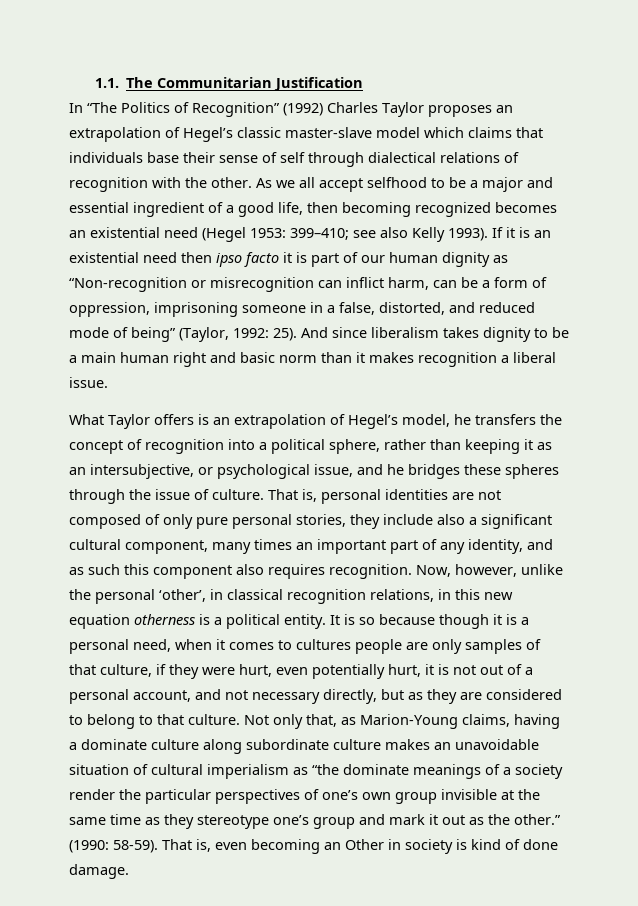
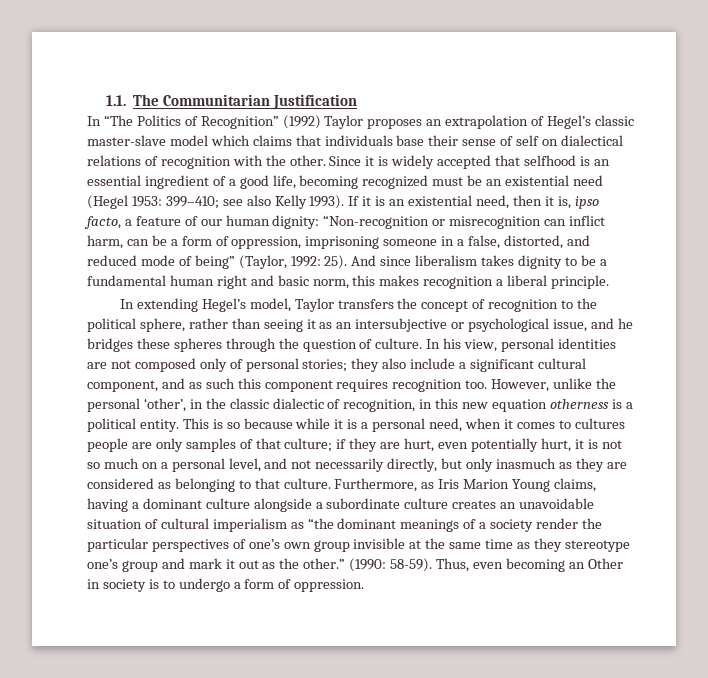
- In “The Politics of Recognition” (1992) Charles Taylor proposes an extrapolation of Hegel’s classic master-slave model which claims that individuals base their sense of self through dialectical relations of recognition with the other.
+ In “The Politics of Recognition” (1992) Taylor proposes an extrapolation of Hegel’s classic master-slave model which claims that individuals base their sense of self on dialectical relations of recognition with the other.
- As we all accept selfhood to be a major and essential ingredient of a good life, then becoming recognized becomes an existential need (Hegel 1953: 399–410; see also Kelly 1993).
+ Since it is widely accepted that selfhood is an essential ingredient of a good life, becoming recognized must be an existential need (Hegel 1953: 399–410; see also Kelly 1993).
- If it is an existential need then ipso facto it is part of our human dignity as “Non-recognition or misrecognition can inflict harm, can be a form of oppression, imprisoning someone in a false, distorted, and reduced mode of being” (Taylor, 1992: 25).
+ If it is an existential need, then it is, ipso facto, a feature of our human dignity: “Non-recognition or misrecognition can inflict harm, can be a form of oppression, imprisoning someone in a false, distorted, and reduced mode of being” (Taylor, 1992: 25).
- And since liberalism takes dignity to be a main human right and basic norm than it makes recognition a liberal issue.
- What Taylor offers is an extrapolation of Hegel’s model, he transfers the concept of recognition into a political sphere, rather than keeping it as an intersubjective, or psychological issue, and he bridges these spheres through the issue of culture.
+ And since liberalism takes dignity to be a fundamental human right and basic norm, this makes recognition a liberal principle.
+ In extending Hegel’s model, Taylor transfers the concept of recognition to the political sphere, rather than seeing it as an intersubjective or psychological issue, and he bridges these spheres through the question of culture.
- That is, personal identities are not composed of only pure personal stories, they include also a significant cultural component, many times an important part of any identity, and as such this component also requires recognition. Now, however, unlike the personal ‘other’, in classical recognition relations, in this new equation otherness is a political entity.
+ In his view, personal identities are not composed only of personal stories; they also include a significant cultural component, and as such this component requires recognition too. However, unlike the personal ‘other’, in the classic dialectic of recognition, in this new equation otherness is a political entity.
- It is so because though it is a personal need, when it comes to cultures people are only samples of that culture, if they were hurt, even potentially hurt, it is not out of a personal account, and not necessary directly, but as they are considered to belong to that culture.
+ This is so because while it is a personal need, when it comes to cultures people are only samples of that culture; if they are hurt, even potentially hurt, it is not so much on a personal level, and not necessarily directly, but only inasmuch as they are considered as belonging to that culture.
- Not only that, as Marion-Young claims, having a dominate culture along subordinate culture makes an unavoidable situation of cultural imperialism as “the dominate meanings of a society render the particular perspectives of one’s own group invisible at the same time as they stereotype one’s group and mark it out as the other.”
+ Furthermore, as Iris Marion Young claims, having a dominant culture alongside a subordinate culture creates an unavoidable situation of cultural imperialism as “the dominant meanings of a society render the particular perspectives of one’s own group invisible at the same time as they stereotype one’s group and mark it out as the other.”
- That is, even becoming an Other in society is kind of done damage.
+ Thus, even becoming an Other in society is to undergo a form of oppression.

